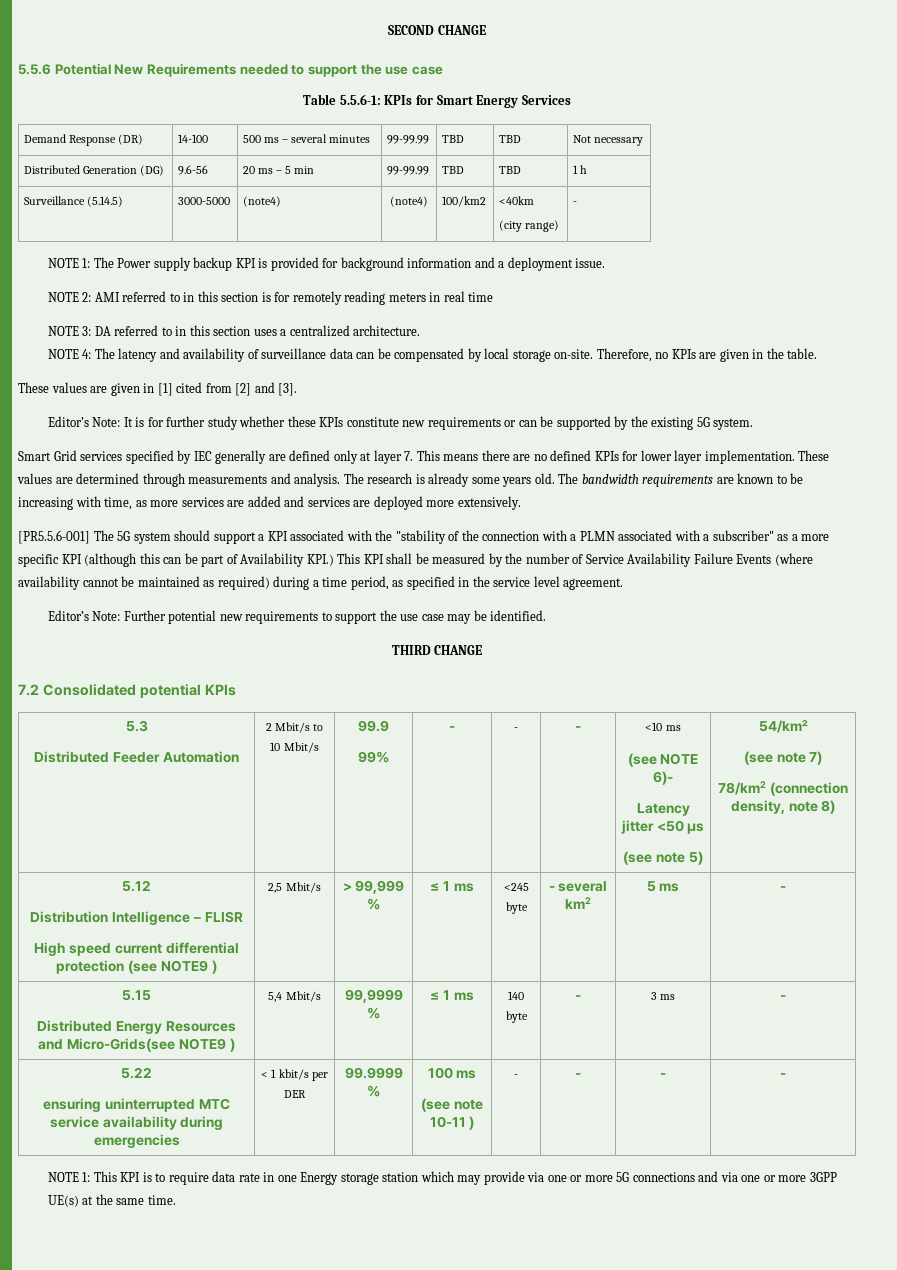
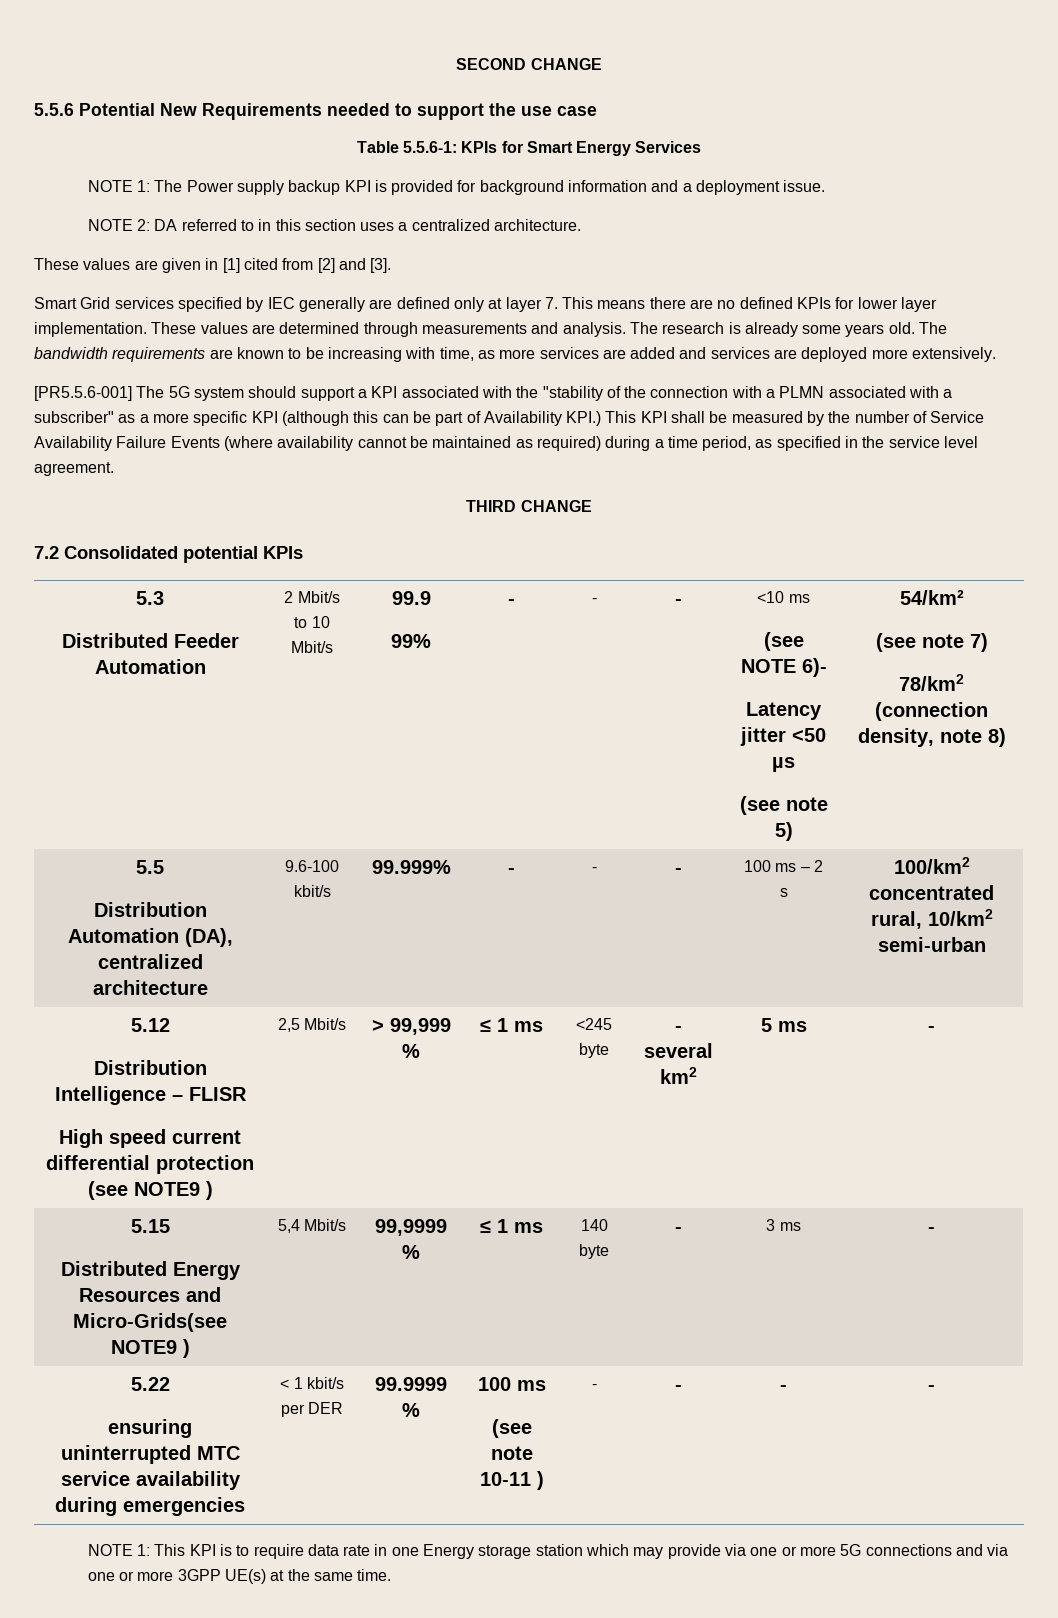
- Demand Response (DR) | 14-100 | 500 ms – several minutes | 99-99.99 | TBD | TBD | Not necessary
- Distributed Generation (DG) | 9.6-56 | 20 ms – 5 min | 99-99.99 | TBD | TBD | 1 h
- Surveillance (5.14.5) | 3000-5000 | (note4) | (note4) | 100/km2 | <40km
- (city range) | -
- NOTE 2: AMI referred to in this section is for remotely reading meters in real time
- NOTE 3: DA referred to in this section uses a centralized architecture.
+ NOTE 2: DA referred to in this section uses a centralized architecture.
- NOTE 4: The latency and availability of surveillance data can be compensated by local storage on-site. Therefore, no KPIs are given in the table.
- Editor’s Note: It is for further study whether these KPIs constitute new requirements or can be supported by the existing 5G system.
- Editor’s Note: Further potential new requirements to support the use case may be identified.
+ 5.5
+ Distribution Automation (DA), centralized architecture | 9.6-100 kbit/s | 99.999% | - | - | - | 100 ms – 2 s | 100/km2 concentrated rural, 10/km2 semi-urban

